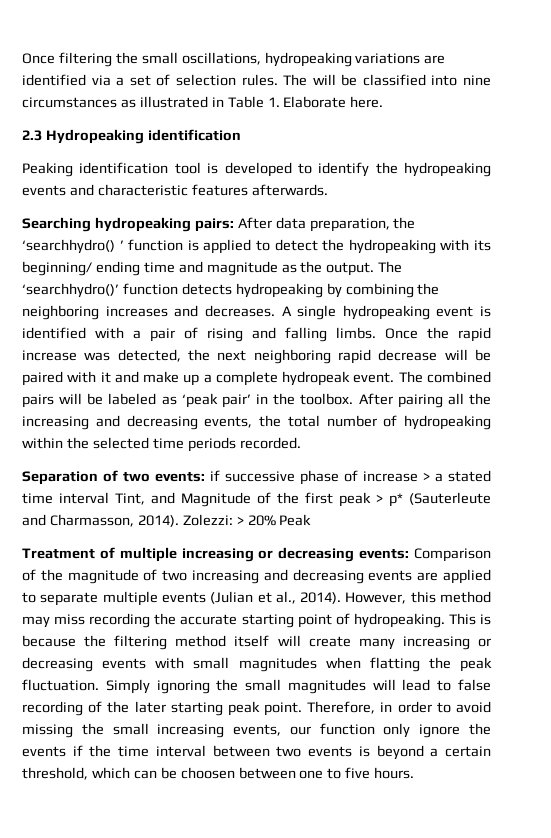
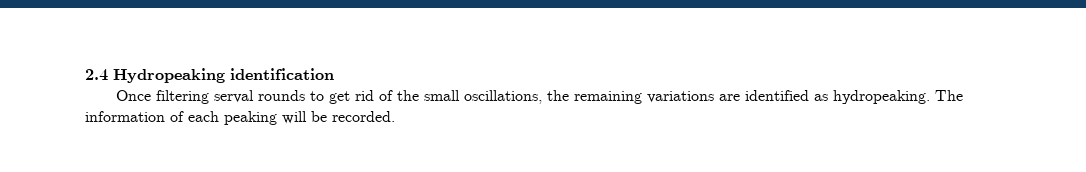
- Once filtering the small oscillations, hydropeaking variations are identified via a set of selection rules. The will be classified into nine circumstances as illustrated in Table 1. Elaborate here.
- 2.3 Hydropeaking identification
- Peaking identification tool is developed to identify the hydropeaking events and characteristic features afterwards.
- Searching hydropeaking pairs: After data preparation, the ‘searchhydro() ’ function is applied to detect the hydropeaking with its beginning/ ending time and magnitude as the output. The ‘searchhydro()’ function detects hydropeaking by combining the neighboring increases and decreases. A single hydropeaking event is identified with a pair of rising and falling limbs. Once the rapid increase was detected, the next neighboring rapid decrease will be paired with it and make up a complete hydropeak event. The combined pairs will be labeled as ‘peak pair’ in the toolbox. After pairing all the increasing and decreasing events, the total number of hydropeaking within the selected time periods recorded.
- Separation of two events: if successive phase of increase > a stated time interval Tint, and Magnitude of the first peak > p* (Sauterleute and Charmasson, 2014). Zolezzi: > 20% Peak
- Treatment of multiple increasing or decreasing events: Comparison of the magnitude of two increasing and decreasing events are applied to separate multiple events (Julian et al., 2014). However, this method may miss recording the accurate starting point of hydropeaking. This is because the filtering method itself will create many increasing or decreasing events with small magnitudes when flatting the peak fluctuation. Simply ignoring the small magnitudes will lead to false recording of the later starting peak point. Therefore, in order to avoid missing the small increasing events, our function only ignore the events if the time interval between two events is beyond a certain threshold, which can be choosen between one to five hours.
+ 2.4 Hydropeaking identification
+ Once filtering serval rounds to get rid of the small oscillations, the remaining variations are identified as hydropeaking. The information of each peaking will be recorded.

